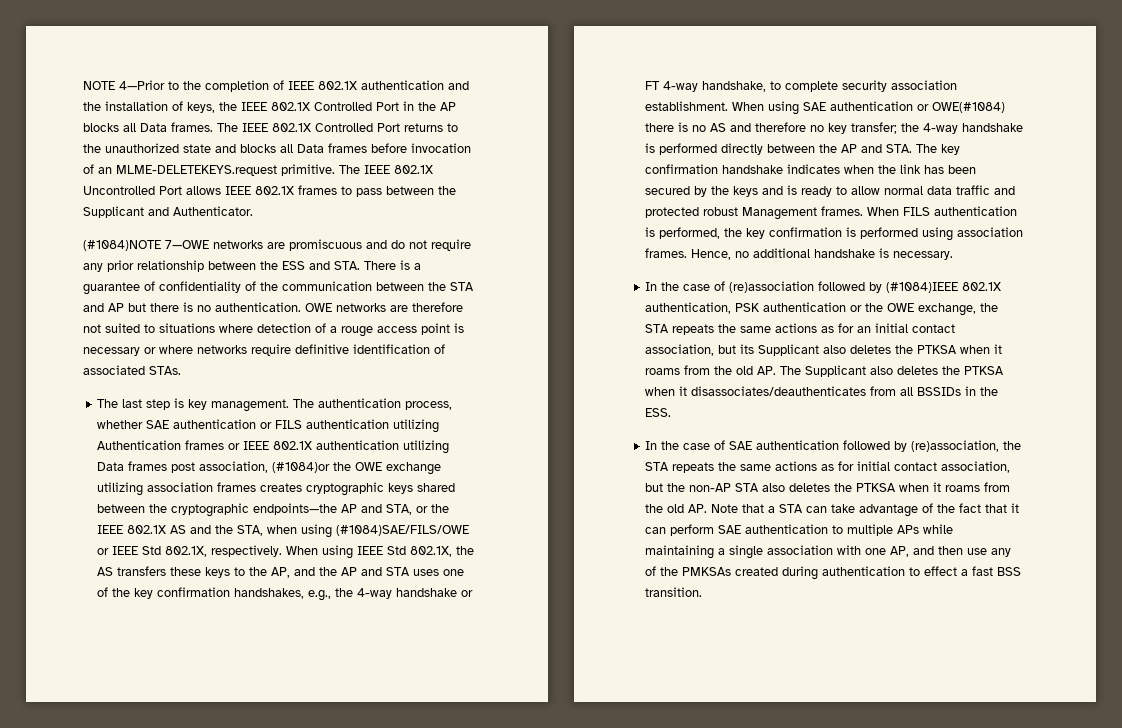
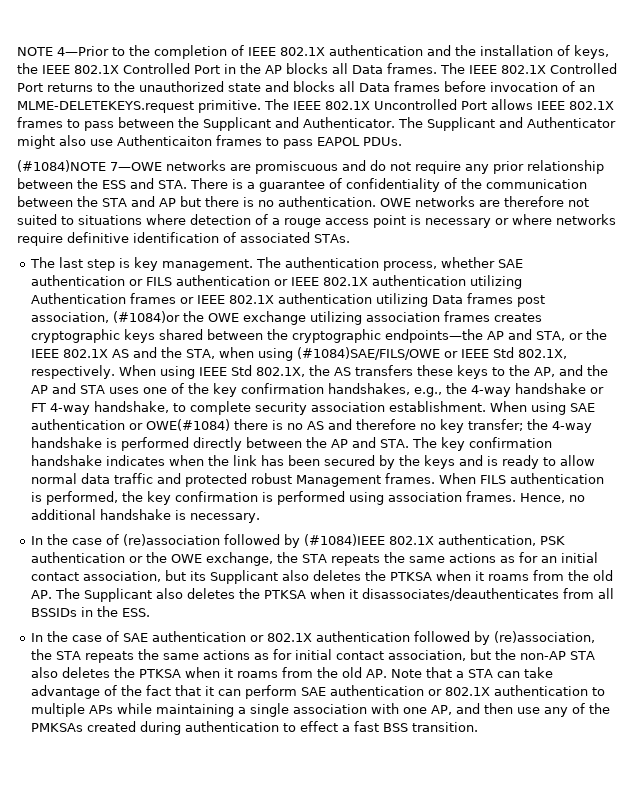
+ The Supplicant and Authenticator might also use Authenticaiton frames to pass EAPOL PDUs.
- The authentication process, whether SAE authentication or FILS authentication utilizing Authentication frames or IEEE 802.1X authentication utilizing Data frames post association, (#1084)or the OWE exchange utilizing association frames creates cryptographic keys shared between the cryptographic endpoints—the AP and STA, or the IEEE 802.1X AS and the STA, when using (#1084)SAE/FILS/OWE or IEEE Std 802.1X, respectively.
+ The authentication process, whether SAE authentication or FILS authentication or IEEE 802.1X authentication utilizing Authentication frames or IEEE 802.1X authentication utilizing Data frames post association, (#1084)or the OWE exchange utilizing association frames creates cryptographic keys shared between the cryptographic endpoints—the AP and STA, or the IEEE 802.1X AS and the STA, when using (#1084)SAE/FILS/OWE or IEEE Std 802.1X, respectively.
- In the case of SAE authentication followed by (re)association, the STA repeats the same actions as for initial contact association, but the non-AP STA also deletes the PTKSA when it roams from the old AP. Note that a STA can take advantage of the fact that it can perform SAE authentication to multiple APs while maintaining a single association with one AP, and then use any of the PMKSAs created during authentication to effect a fast BSS transition.
+ In the case of SAE authentication or 802.1X authentication followed by (re)association, the STA repeats the same actions as for initial contact association, but the non-AP STA also deletes the PTKSA when it roams from the old AP. Note that a STA can take advantage of the fact that it can perform SAE authentication or 802.1X authentication to multiple APs while maintaining a single association with one AP, and then use any of the PMKSAs created during authentication to effect a fast BSS transition.

